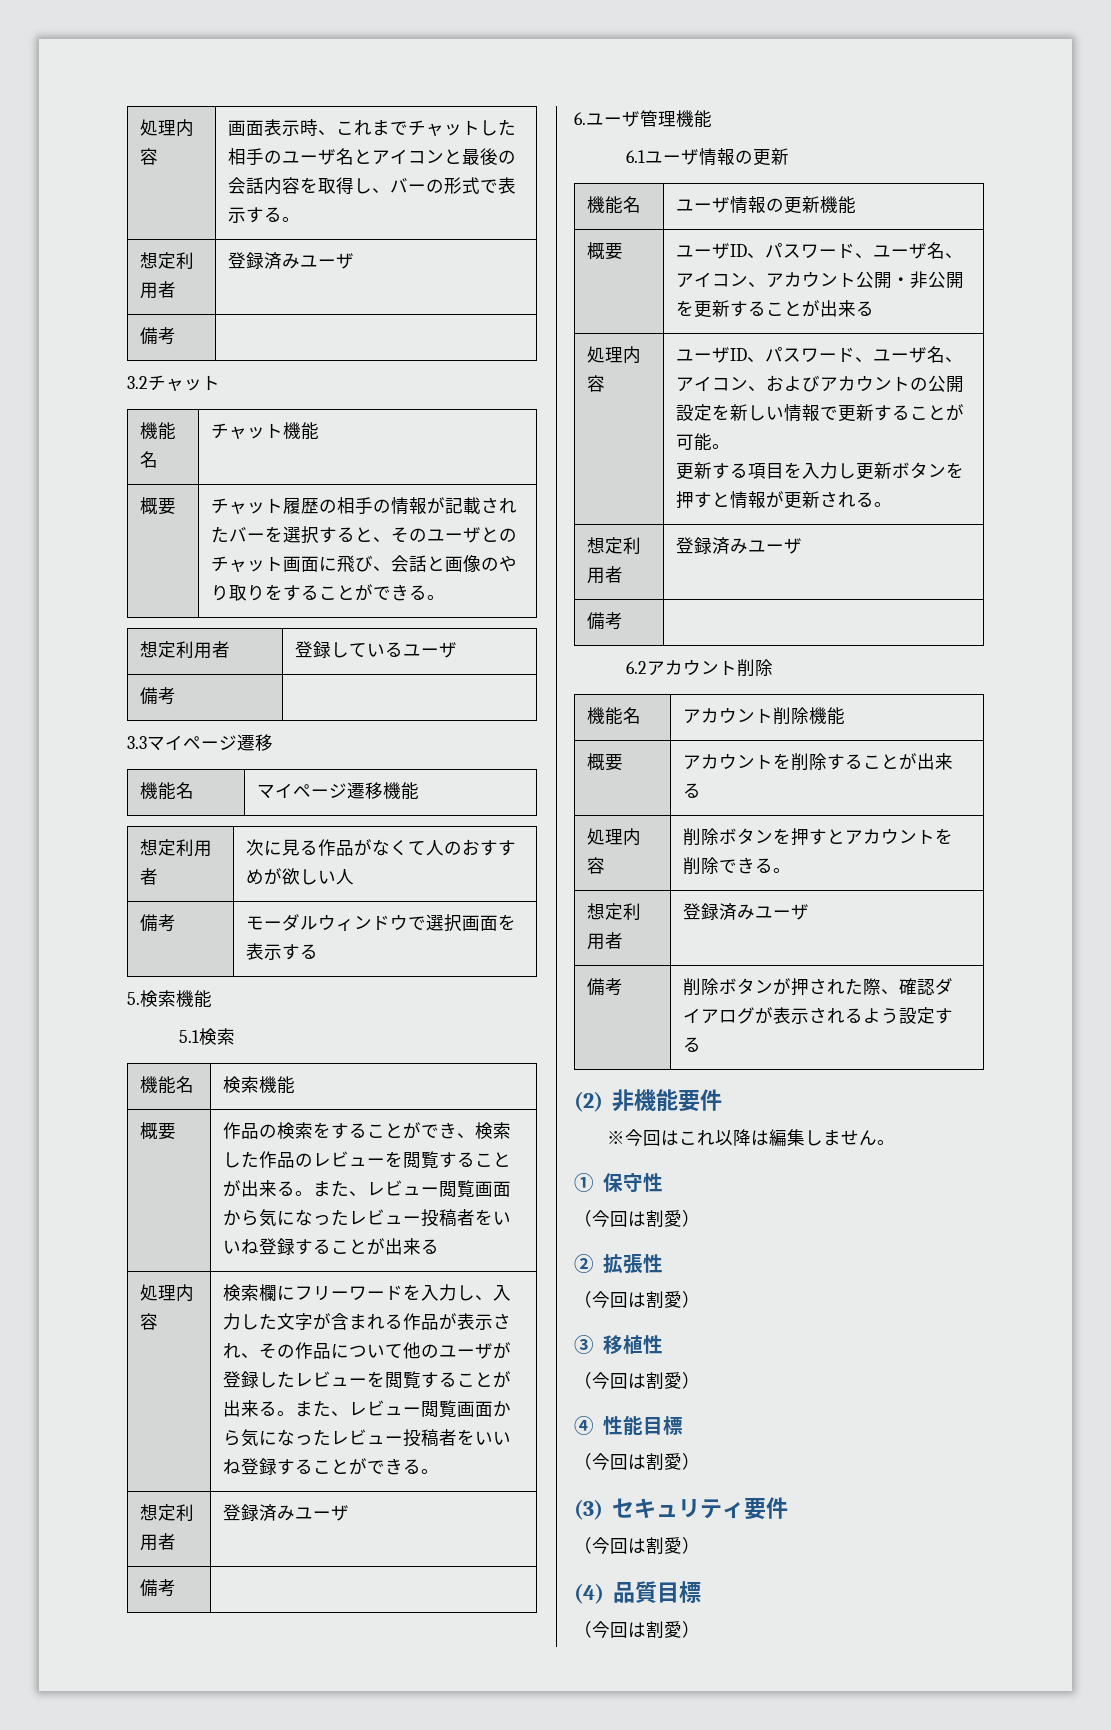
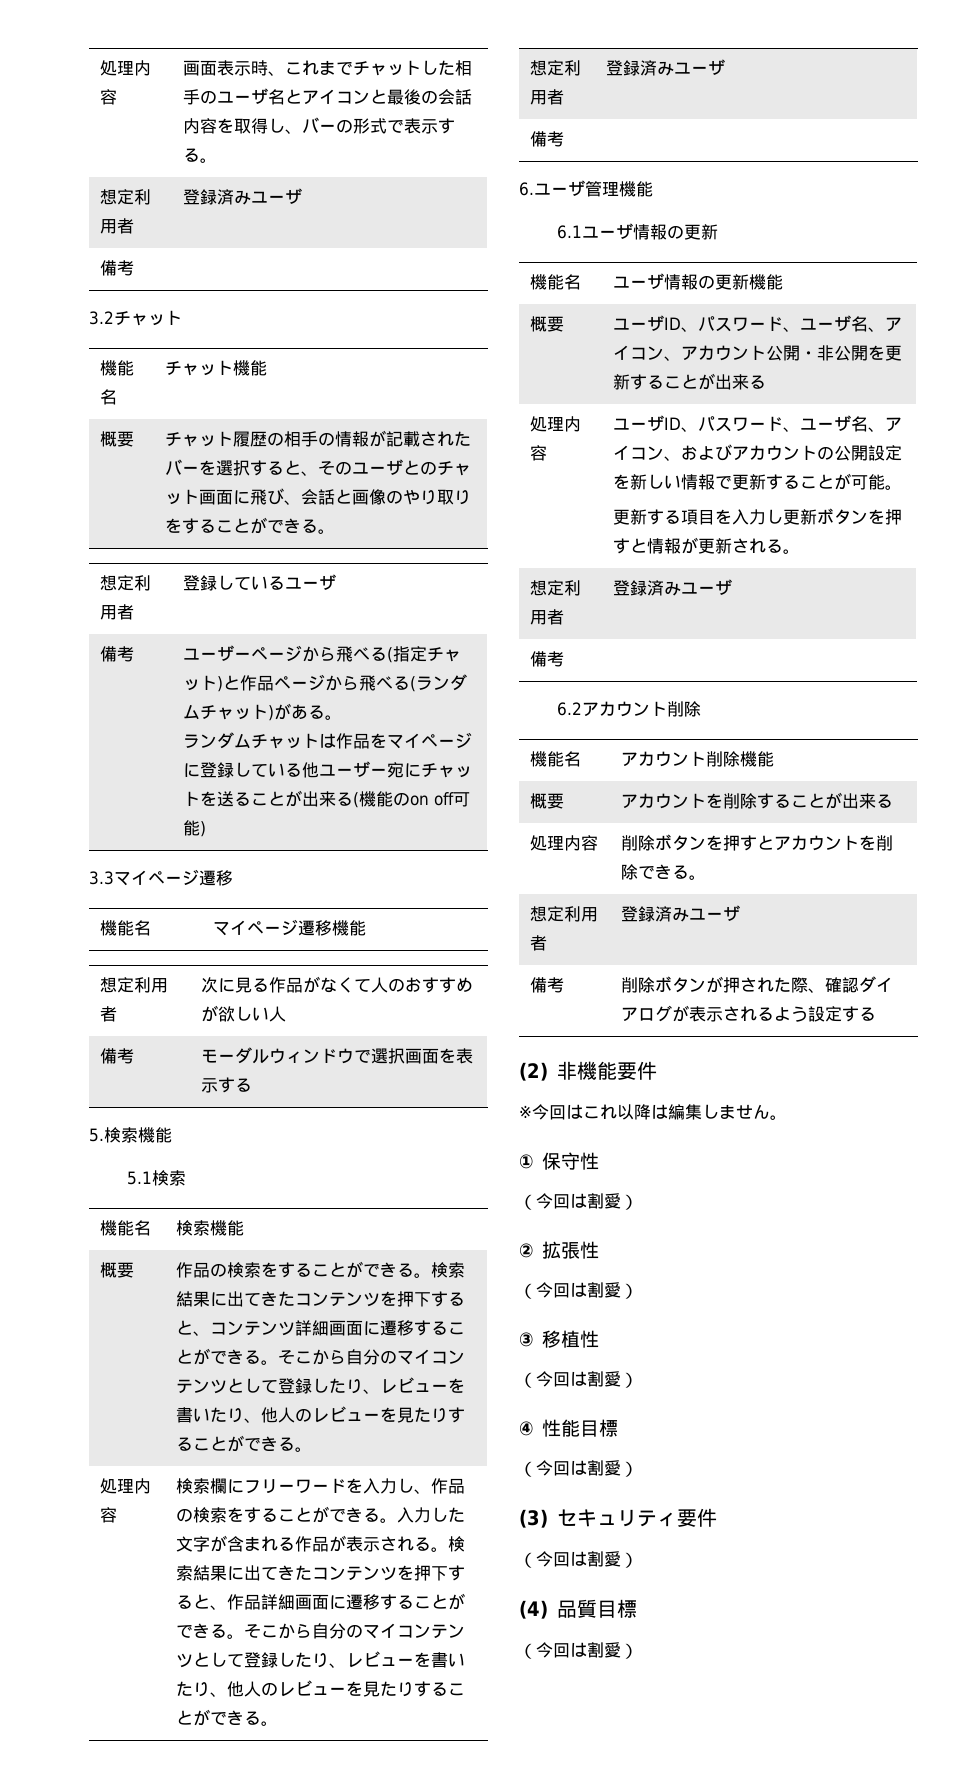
+ ユーザーページから飛べる(指定チャット)と作品ページから飛べる(ランダムチャット)がある。
+ ランダムチャットは作品をマイページに登録している他ユーザー宛にチャットを送ることが出来る(機能のon off可能)
- 作品の検索をすることができ、検索した作品のレビューを閲覧することが出来る。また、レビュー閲覧画面から気になったレビュー投稿者をいいね登録することが出来る
+ 作品の検索をすることができる。検索結果に出てきたコンテンツを押下すると、コンテンツ詳細画面に遷移することができる。そこから自分のマイコンテンツとして登録したり、レビューを書いたり、他人のレビューを見たりすることができる。
- 検索欄にフリーワードを入力し、入力した文字が含まれる作品が表示され、その作品について他のユーザが登録したレビューを閲覧することが出来る。また、レビュー閲覧画面から気になったレビュー投稿者をいいね登録することができる。
+ 検索欄にフリーワードを入力し、作品の検索をすることができる。入力した文字が含まれる作品が表示される。検索結果に出てきたコンテンツを押下すると、作品詳細画面に遷移することができる。そこから自分のマイコンテンツとして登録したり、レビューを書いたり、他人のレビューを見たりすることができる。

